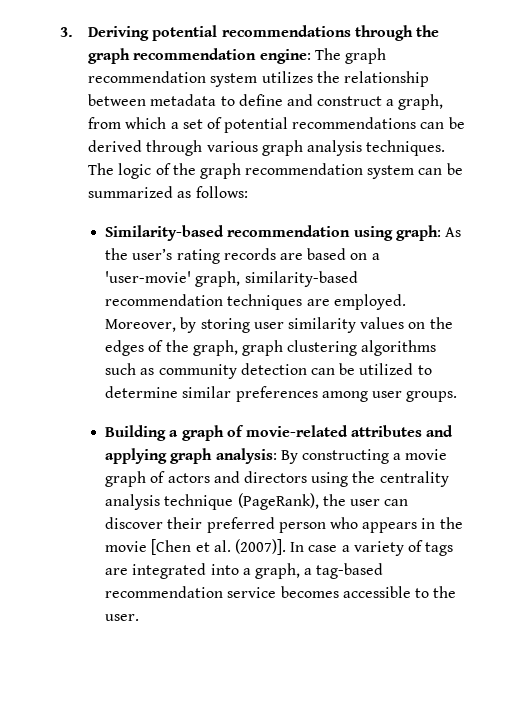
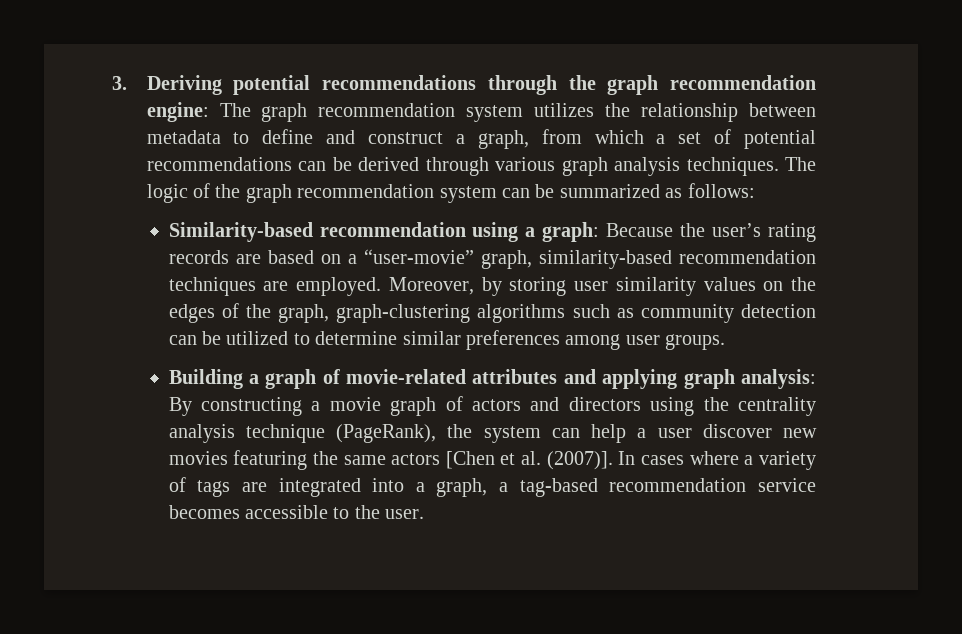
- Similarity-based recommendation using graph: As the user’s rating records are based on a 'user-movie' graph, similarity-based recommendation techniques are employed.
+ Similarity-based recommendation using a graph: Because the user’s rating records are based on a “user-movie” graph, similarity-based recommendation techniques are employed.
- Moreover, by storing user similarity values on the edges of the graph, graph clustering algorithms such as community detection can be utilized to determine similar preferences among user groups.
+ Moreover, by storing user similarity values on the edges of the graph, graph-clustering algorithms such as community detection can be utilized to determine similar preferences among user groups.
- Building a graph of movie-related attributes and applying graph analysis: By constructing a movie graph of actors and directors using the centrality analysis technique (PageRank), the user can discover their preferred person who appears in the movie [Chen et al. (2007)].
+ Building a graph of movie-related attributes and applying graph analysis: By constructing a movie graph of actors and directors using the centrality analysis technique (PageRank), the system can help a user discover new movies featuring the same actors [Chen et al. (2007)].
- In case a variety of tags are integrated into a graph, a tag-based recommendation service becomes accessible to the user.
+ In cases where a variety of tags are integrated into a graph, a tag-based recommendation service becomes accessible to the user.

